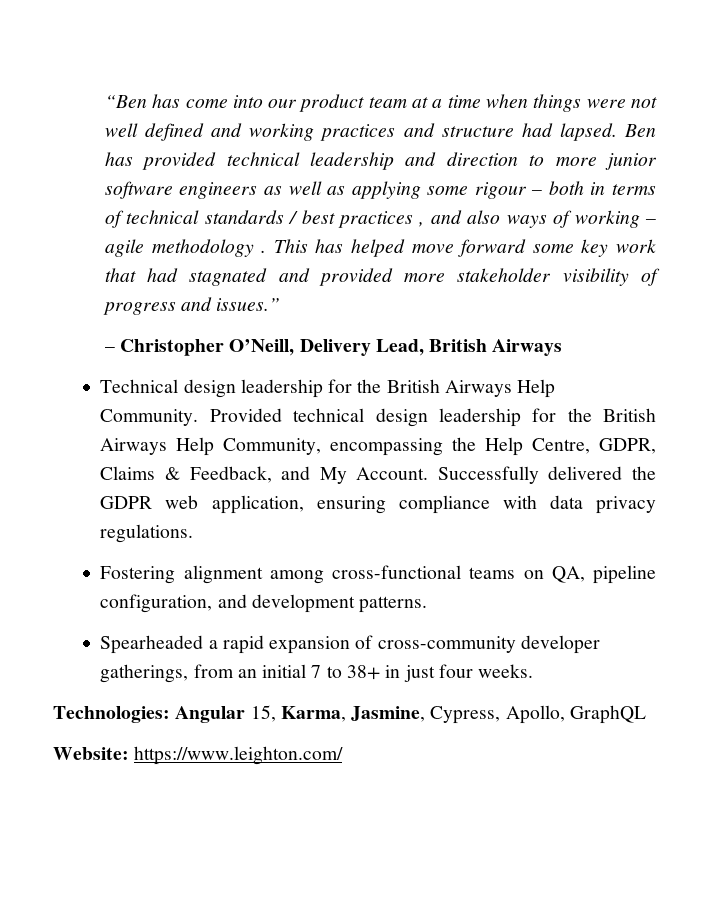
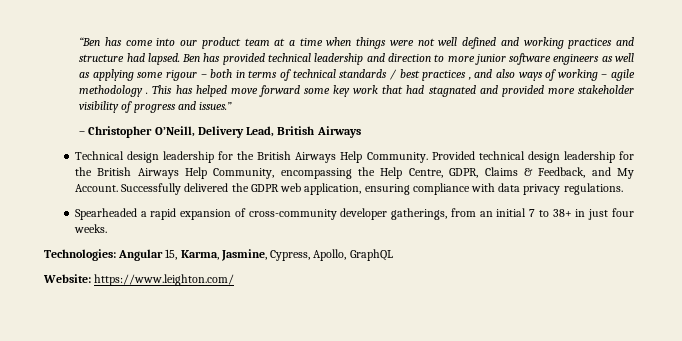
- Fostering alignment among cross-functional teams on QA, pipeline configuration, and development patterns.

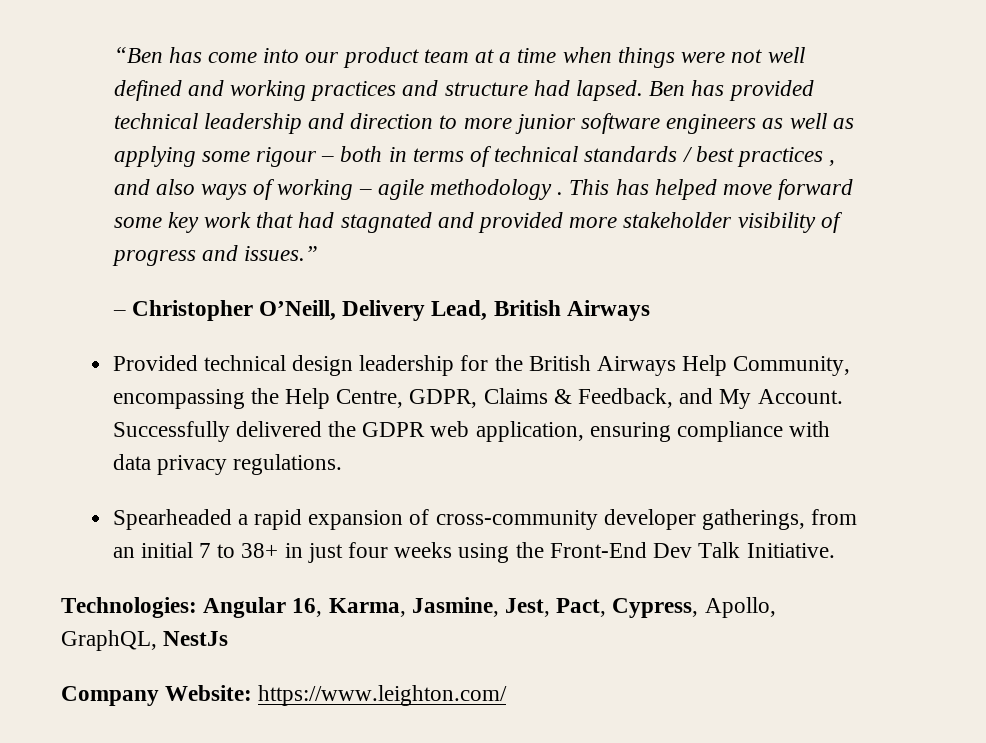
- Technical design leadership for the British Airways Help Community.
- Spearheaded a rapid expansion of cross-community developer gatherings, from an initial 7 to 38+ in just four weeks.
+ Spearheaded a rapid expansion of cross-community developer gatherings, from an initial 7 to 38+ in just four weeks using the Front-End Dev Talk Initiative.
- Technologies: Angular 15, Karma, Jasmine, Cypress, Apollo, GraphQL
- Website: https://www.leighton.com/
+ Technologies: Angular 16, Karma, Jasmine, Jest, Pact, Cypress, Apollo, GraphQL, NestJs
+ Company Website: https://www.leighton.com/

